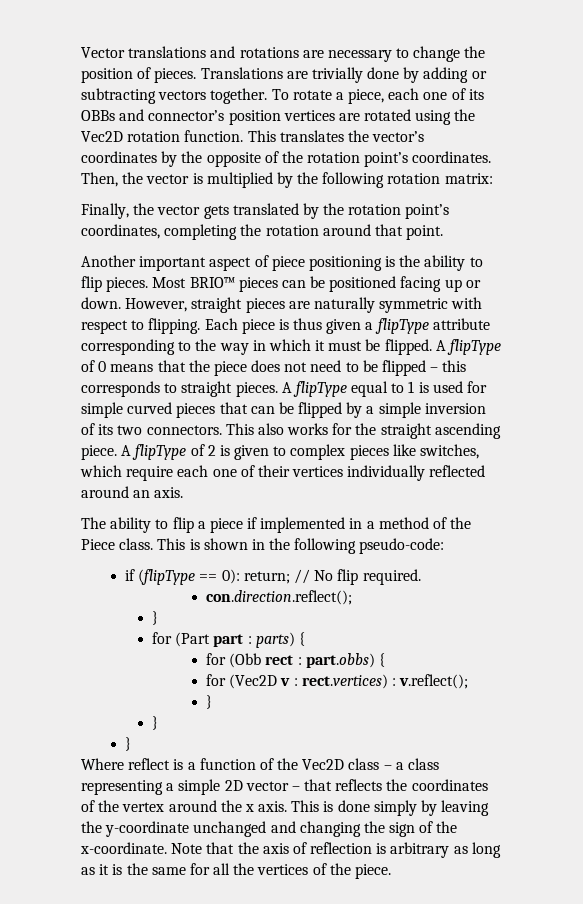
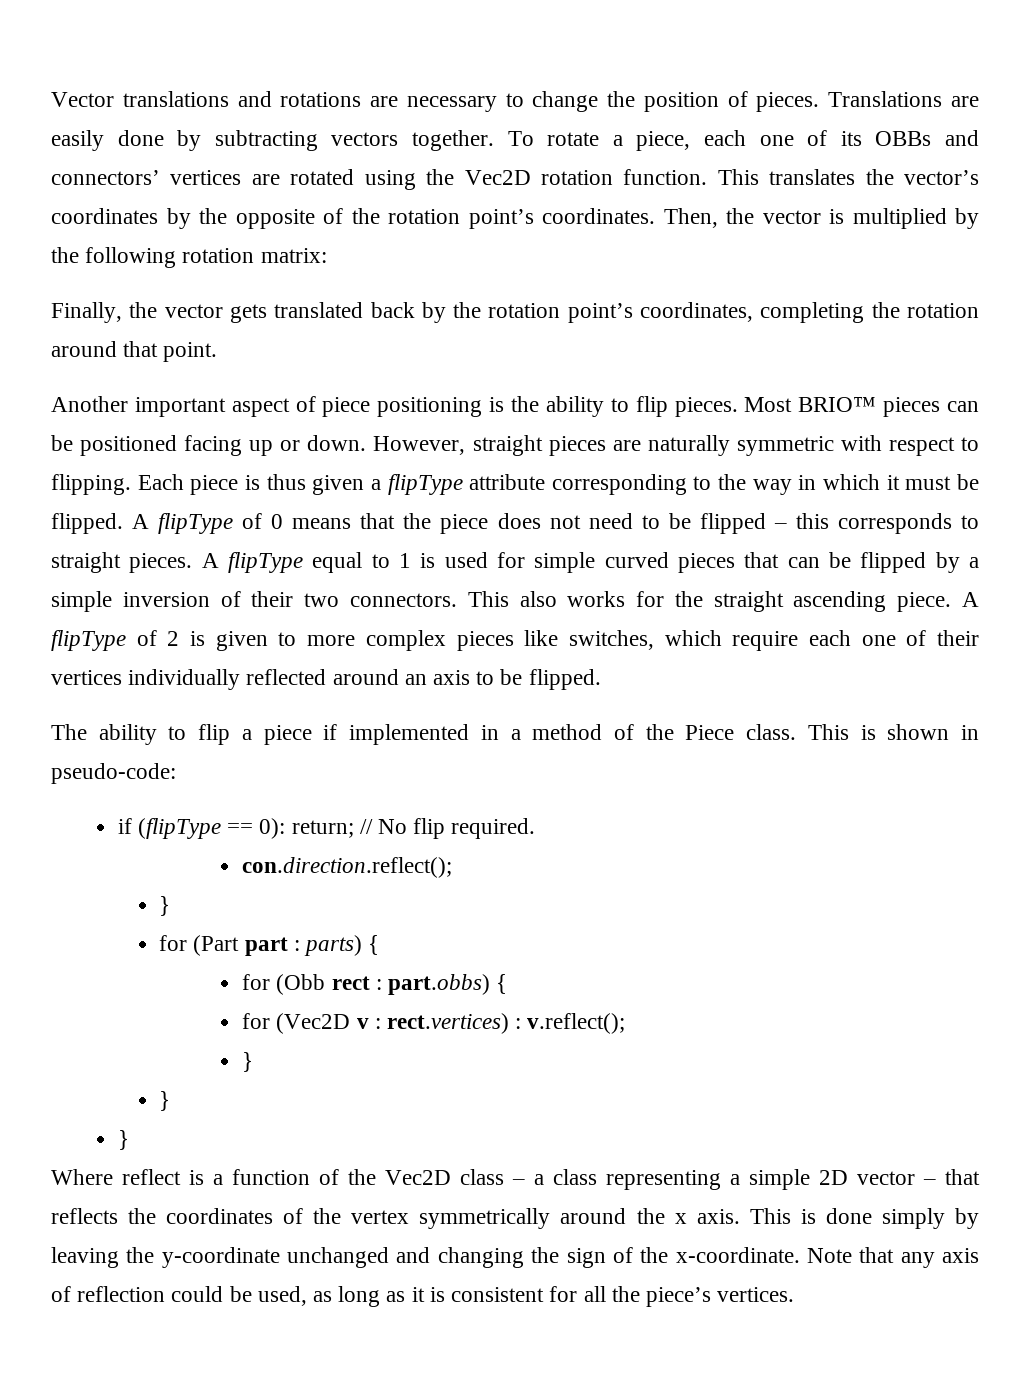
- Translations are trivially done by adding or subtracting vectors together.
+ Translations are easily done by subtracting vectors together.
- To rotate a piece, each one of its OBBs and connector’s position vertices are rotated using the Vec2D rotation function.
+ To rotate a piece, each one of its OBBs and connectors’ vertices are rotated using the Vec2D rotation function.
- Finally, the vector gets translated by the rotation point’s coordinates, completing the rotation around that point.
+ Finally, the vector gets translated back by the rotation point’s coordinates, completing the rotation around that point.
- A flipType equal to 1 is used for simple curved pieces that can be flipped by a simple inversion of its two connectors.
+ A flipType equal to 1 is used for simple curved pieces that can be flipped by a simple inversion of their two connectors.
- A flipType of 2 is given to complex pieces like switches, which require each one of their vertices individually reflected around an axis.
+ A flipType of 2 is given to more complex pieces like switches, which require each one of their vertices individually reflected around an axis to be flipped.
- This is shown in the following pseudo-code:
+ This is shown in pseudo-code:
- Where reflect is a function of the Vec2D class – a class representing a simple 2D vector – that reflects the coordinates of the vertex around the x axis.
+ Where reflect is a function of the Vec2D class – a class representing a simple 2D vector – that reflects the coordinates of the vertex symmetrically around the x axis.
- Note that the axis of reflection is arbitrary as long as it is the same for all the vertices of the piece.
+ Note that any axis of reflection could be used, as long as it is consistent for all the piece’s vertices.

